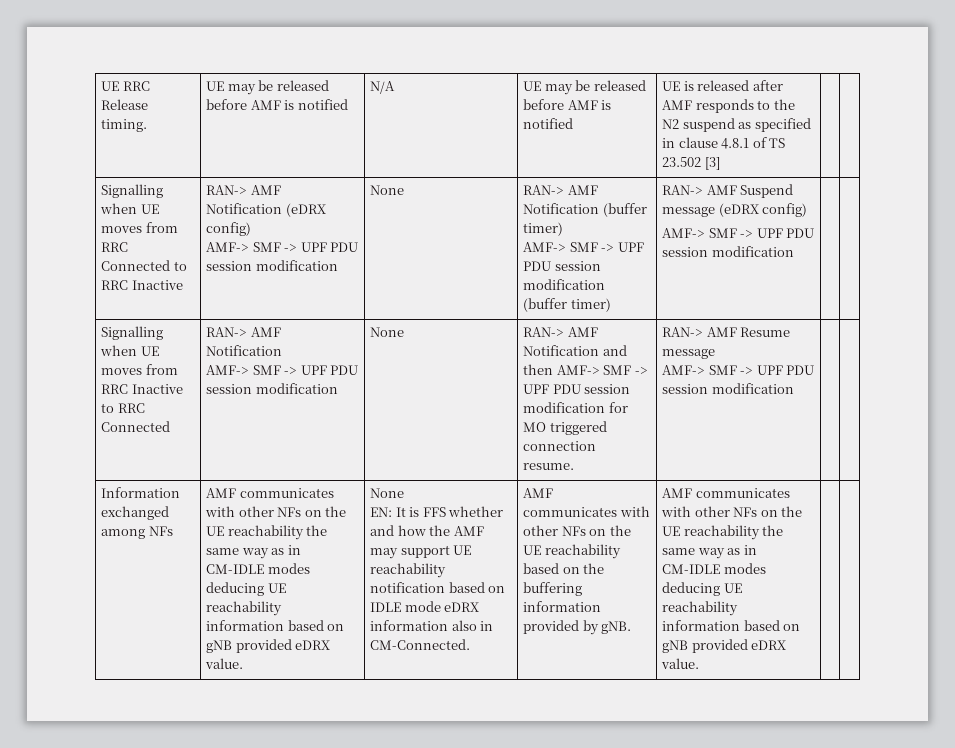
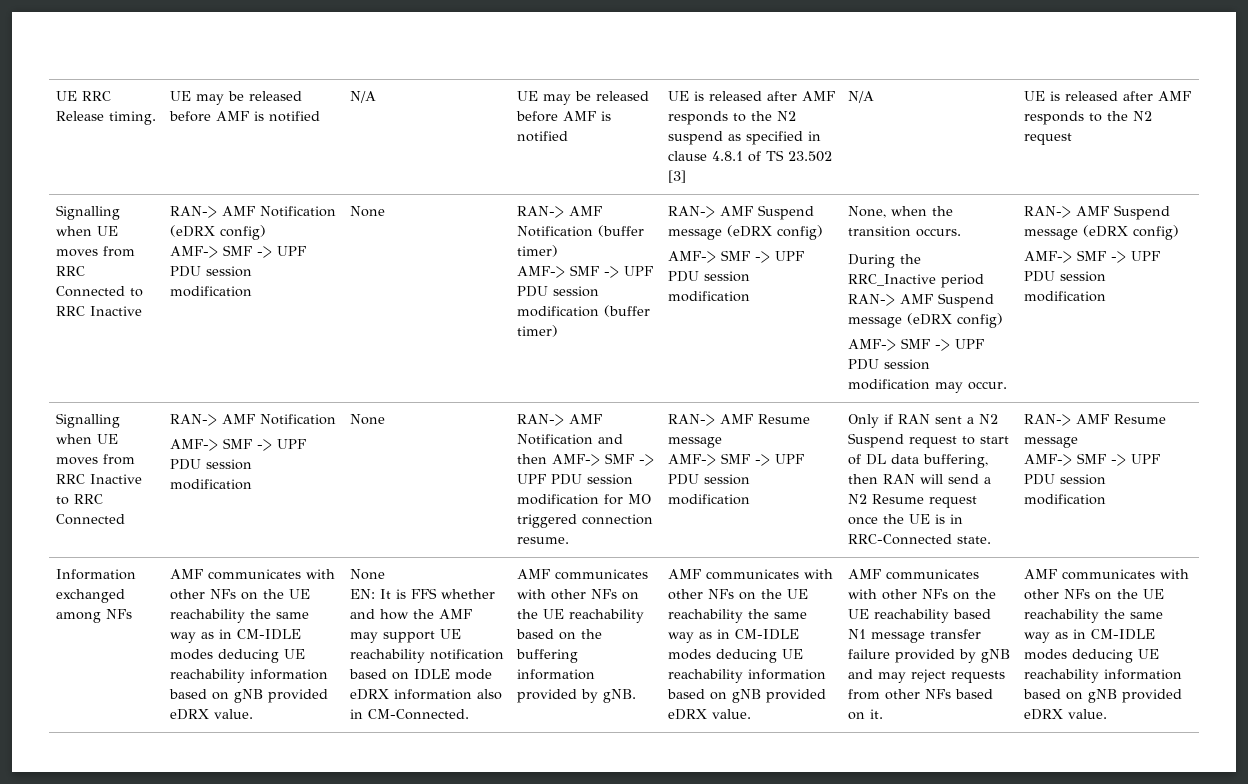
+ N/A | UE is released after AMF responds to the N2 request
+ None, when the transition occurs.
+ During the RRC_Inactive period RAN-> AMF Suspend message (eDRX config)
+ AMF-> SMF -> UPF PDU session modification may occur. | RAN-> AMF Suspend message (eDRX config)
+ AMF-> SMF -> UPF PDU session modification
+ Only if RAN sent a N2 Suspend request to start of DL data buffering, then RAN will send a N2 Resume request once the UE is in RRC-Connected state. | RAN-> AMF Resume message
+ AMF-> SMF -> UPF PDU session modification
+ AMF communicates with other NFs on the UE reachability based N1 message transfer failure provided by gNB and may reject requests from other NFs based on it. | AMF communicates with other NFs on the UE reachability the same way as in CM-IDLE modes deducing UE reachability information based on gNB provided eDRX value.

